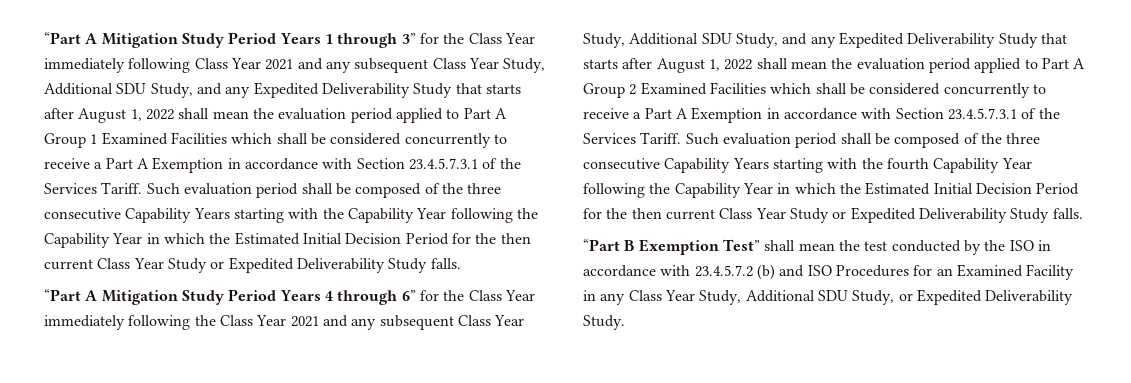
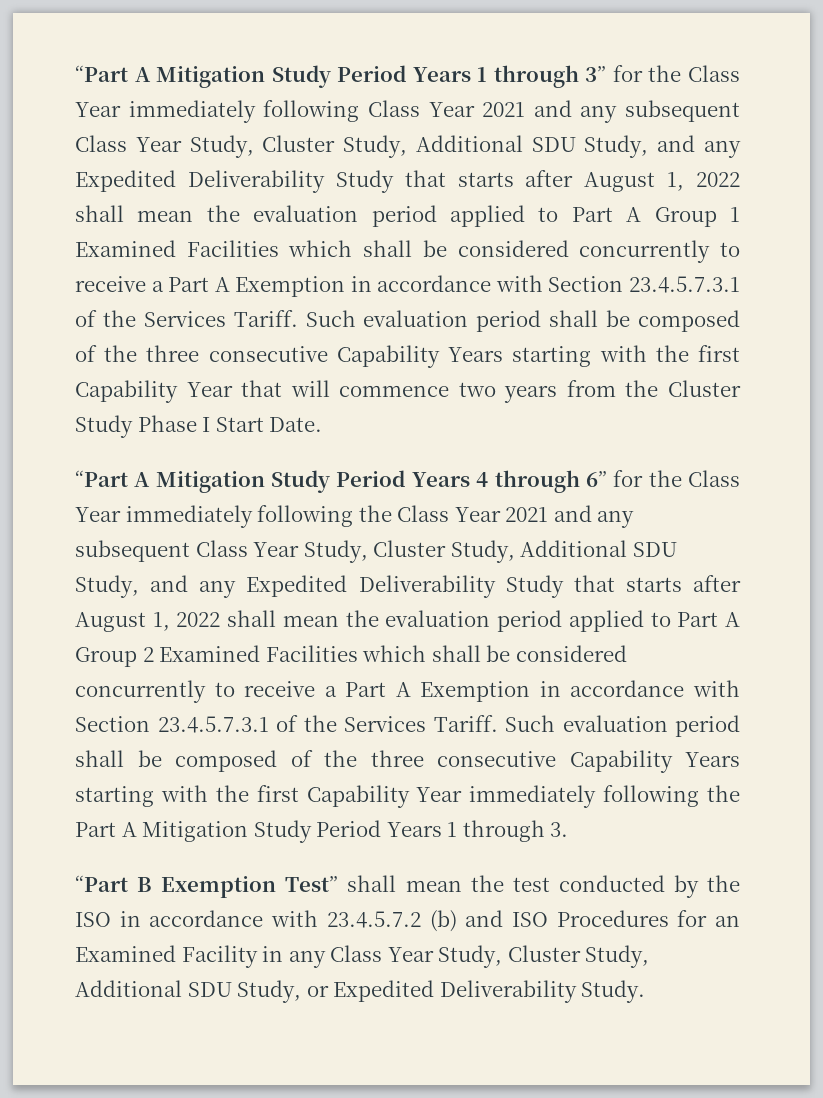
- “Part A Mitigation Study Period Years 1 through 3” for the Class Year immediately following Class Year 2021 and any subsequent Class Year Study, Additional SDU Study, and any Expedited Deliverability Study that starts after August 1, 2022 shall mean the evaluation period applied to Part A Group 1 Examined Facilities which shall be considered concurrently to receive a Part A Exemption in accordance with Section 23.4.5.7.3.1 of the Services Tariff.
+ “Part A Mitigation Study Period Years 1 through 3” for the Class Year immediately following Class Year 2021 and any subsequent Class Year Study, Cluster Study, Additional SDU Study, and any Expedited Deliverability Study that starts after August 1, 2022 shall mean the evaluation period applied to Part A Group 1 Examined Facilities which shall be considered concurrently to receive a Part A Exemption in accordance with Section 23.4.5.7.3.1 of the Services Tariff.
- Such evaluation period shall be composed of the three consecutive Capability Years starting with the Capability Year following the Capability Year in which the Estimated Initial Decision Period for the then current Class Year Study or Expedited Deliverability Study falls.
+ Such evaluation period shall be composed of the three consecutive Capability Years starting with the first Capability Year that will commence two years from the Cluster Study Phase I Start Date.
- “Part A Mitigation Study Period Years 4 through 6” for the Class Year immediately following the Class Year 2021 and any subsequent Class Year Study, Additional SDU Study, and any Expedited Deliverability Study that starts after August 1, 2022 shall mean the evaluation period applied to Part A Group 2 Examined Facilities which shall be considered concurrently to receive a Part A Exemption in accordance with Section 23.4.5.7.3.1 of the Services Tariff.
+ “Part A Mitigation Study Period Years 4 through 6” for the Class Year immediately following the Class Year 2021 and any subsequent Class Year Study, Cluster Study, Additional SDU Study, and any Expedited Deliverability Study that starts after August 1, 2022 shall mean the evaluation period applied to Part A Group 2 Examined Facilities which shall be considered concurrently to receive a Part A Exemption in accordance with Section 23.4.5.7.3.1 of the Services Tariff.
- Such evaluation period shall be composed of the three consecutive Capability Years starting with the fourth Capability Year following the Capability Year in which the Estimated Initial Decision Period for the then current Class Year Study or Expedited Deliverability Study falls.
+ Such evaluation period shall be composed of the three consecutive Capability Years starting with the first Capability Year immediately following the Part A Mitigation Study Period Years 1 through 3.
- “Part B Exemption Test” shall mean the test conducted by the ISO in accordance with 23.4.5.7.2 (b) and ISO Procedures for an Examined Facility in any Class Year Study, Additional SDU Study, or Expedited Deliverability Study.
+ “Part B Exemption Test” shall mean the test conducted by the ISO in accordance with 23.4.5.7.2 (b) and ISO Procedures for an Examined Facility in any Class Year Study, Cluster Study, Additional SDU Study, or Expedited Deliverability Study.

